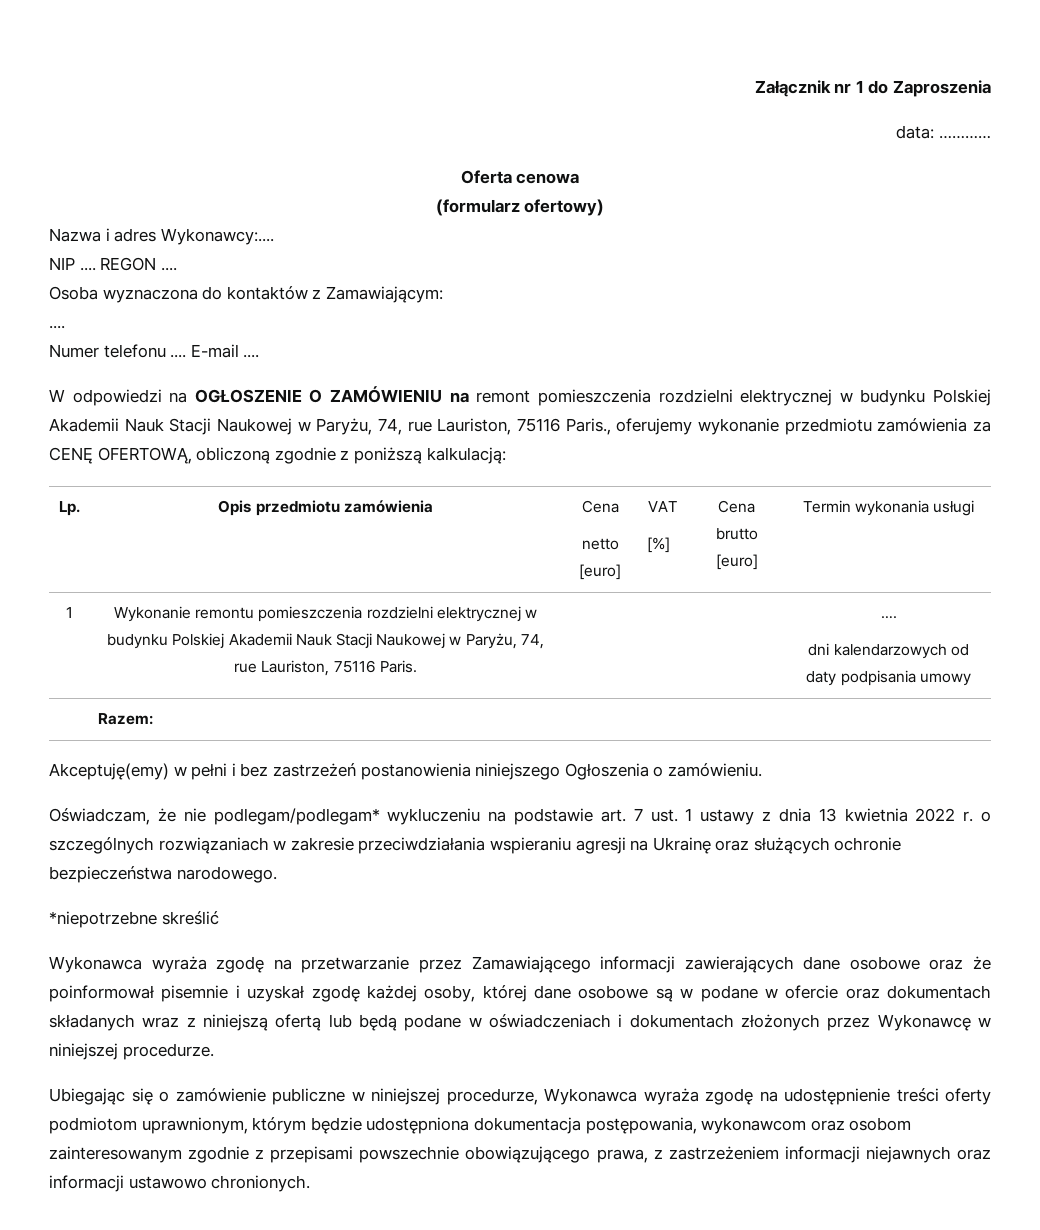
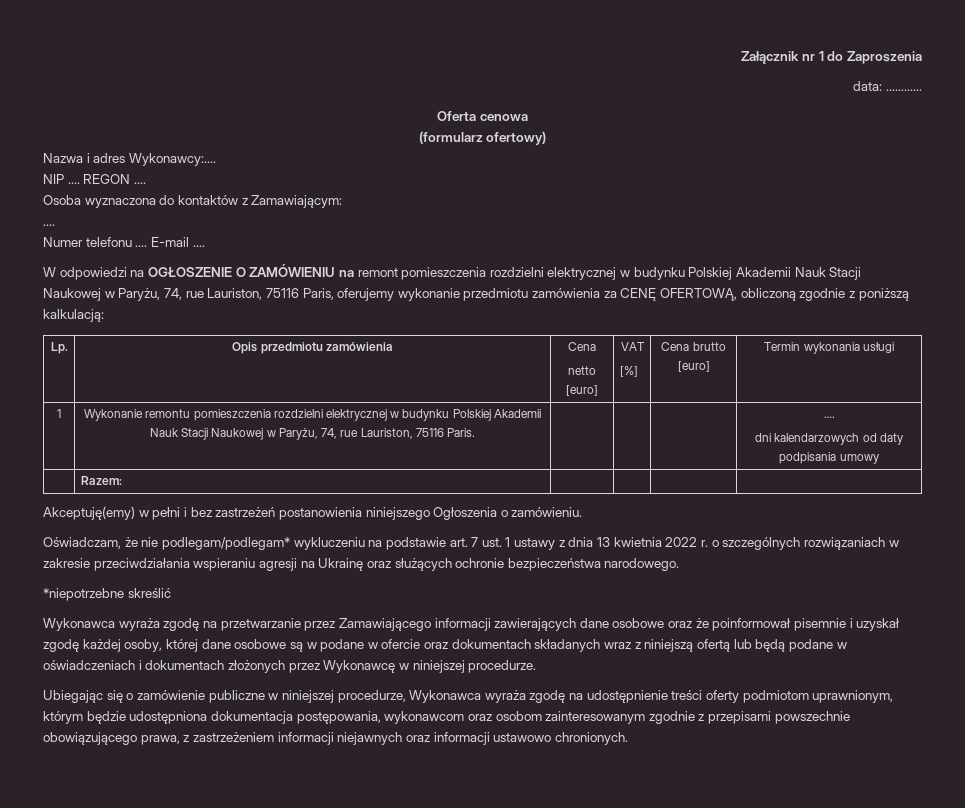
- W odpowiedzi na OGŁOSZENIE O ZAMÓWIENIU na remont pomieszczenia rozdzielni elektrycznej w budynku Polskiej Akademii Nauk Stacji Naukowej w Paryżu, 74, rue Lauriston, 75116 Paris., oferujemy wykonanie przedmiotu zamówienia za CENĘ OFERTOWĄ, obliczoną zgodnie z poniższą kalkulacją:
+ W odpowiedzi na OGŁOSZENIE O ZAMÓWIENIU na remont pomieszczenia rozdzielni elektrycznej w budynku Polskiej Akademii Nauk Stacji Naukowej w Paryżu, 74, rue Lauriston, 75116 Paris, oferujemy wykonanie przedmiotu zamówienia za CENĘ OFERTOWĄ, obliczoną zgodnie z poniższą kalkulacją:

